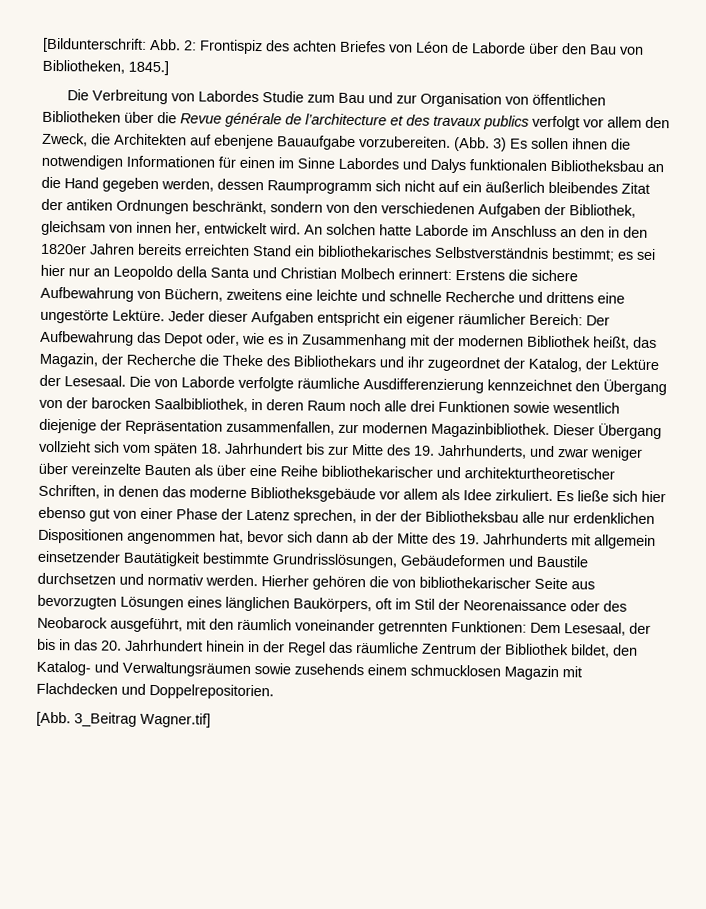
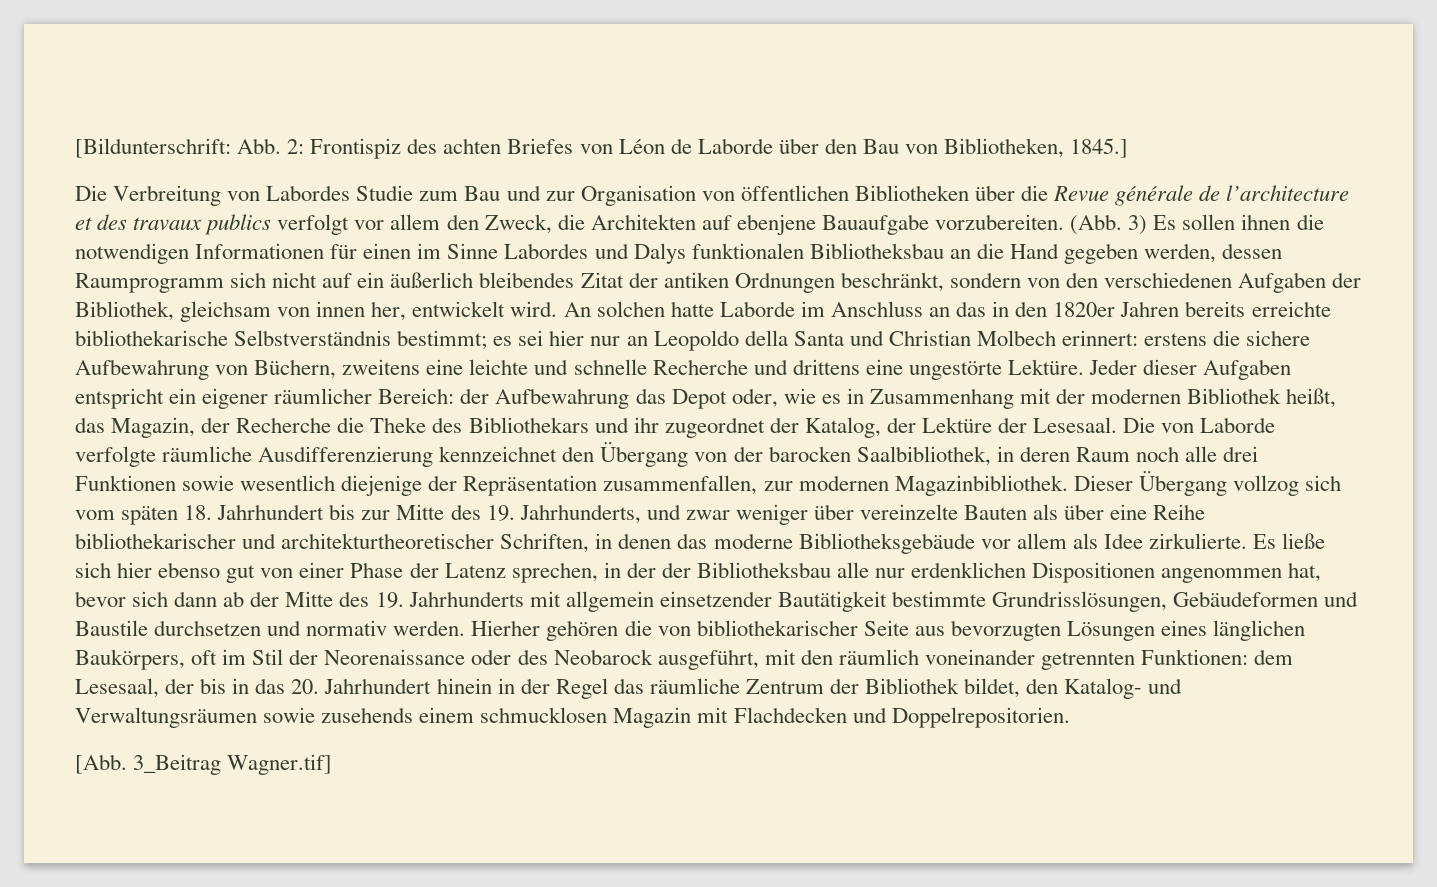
- An solchen hatte Laborde im Anschluss an den in den 1820er Jahren bereits erreichten Stand ein bibliothekarisches Selbstverständnis bestimmt; es sei hier nur an Leopoldo della Santa und Christian Molbech erinnert: Erstens die sichere Aufbewahrung von Büchern, zweitens eine leichte und schnelle Recherche und drittens eine ungestörte Lektüre.
+ An solchen hatte Laborde im Anschluss an das in den 1820er Jahren bereits erreichte bibliothekarische Selbstverständnis bestimmt; es sei hier nur an Leopoldo della Santa und Christian Molbech erinnert: erstens die sichere Aufbewahrung von Büchern, zweitens eine leichte und schnelle Recherche und drittens eine ungestörte Lektüre.
- Jeder dieser Aufgaben entspricht ein eigener räumlicher Bereich: Der Aufbewahrung das Depot oder, wie es in Zusammenhang mit der modernen Bibliothek heißt, das Magazin, der Recherche die Theke des Bibliothekars und ihr zugeordnet der Katalog, der Lektüre der Lesesaal.
+ Jeder dieser Aufgaben entspricht ein eigener räumlicher Bereich: der Aufbewahrung das Depot oder, wie es in Zusammenhang mit der modernen Bibliothek heißt, das Magazin, der Recherche die Theke des Bibliothekars und ihr zugeordnet der Katalog, der Lektüre der Lesesaal.
- Dieser Übergang vollzieht sich vom späten 18. Jahrhundert bis zur Mitte des 19. Jahrhunderts, und zwar weniger über vereinzelte Bauten als über eine Reihe bibliothekarischer und architekturtheoretischer Schriften, in denen das moderne Bibliotheksgebäude vor allem als Idee zirkuliert.
+ Dieser Übergang vollzog sich vom späten 18. Jahrhundert bis zur Mitte des 19. Jahrhunderts, und zwar weniger über vereinzelte Bauten als über eine Reihe bibliothekarischer und architekturtheoretischer Schriften, in denen das moderne Bibliotheksgebäude vor allem als Idee zirkulierte.
- Hierher gehören die von bibliothekarischer Seite aus bevorzugten Lösungen eines länglichen Baukörpers, oft im Stil der Neorenaissance oder des Neobarock ausgeführt, mit den räumlich voneinander getrennten Funktionen: Dem Lesesaal, der bis in das 20. Jahrhundert hinein in der Regel das räumliche Zentrum der Bibliothek bildet, den Katalog- und Verwaltungsräumen sowie zusehends einem schmucklosen Magazin mit Flachdecken und Doppelrepositorien.
+ Hierher gehören die von bibliothekarischer Seite aus bevorzugten Lösungen eines länglichen Baukörpers, oft im Stil der Neorenaissance oder des Neobarock ausgeführt, mit den räumlich voneinander getrennten Funktionen: dem Lesesaal, der bis in das 20. Jahrhundert hinein in der Regel das räumliche Zentrum der Bibliothek bildet, den Katalog- und Verwaltungsräumen sowie zusehends einem schmucklosen Magazin mit Flachdecken und Doppelrepositorien.

